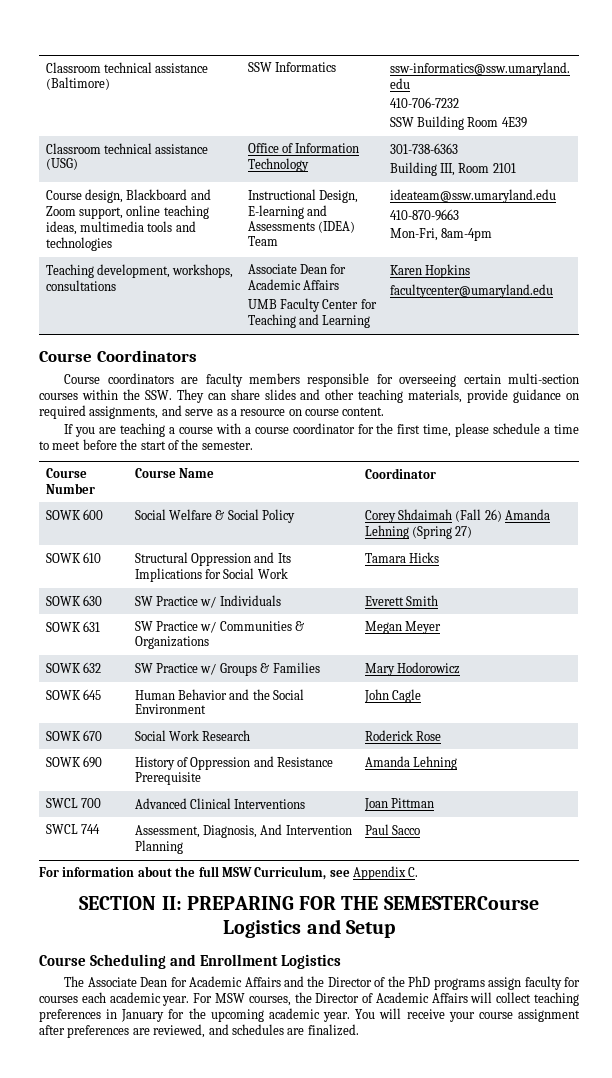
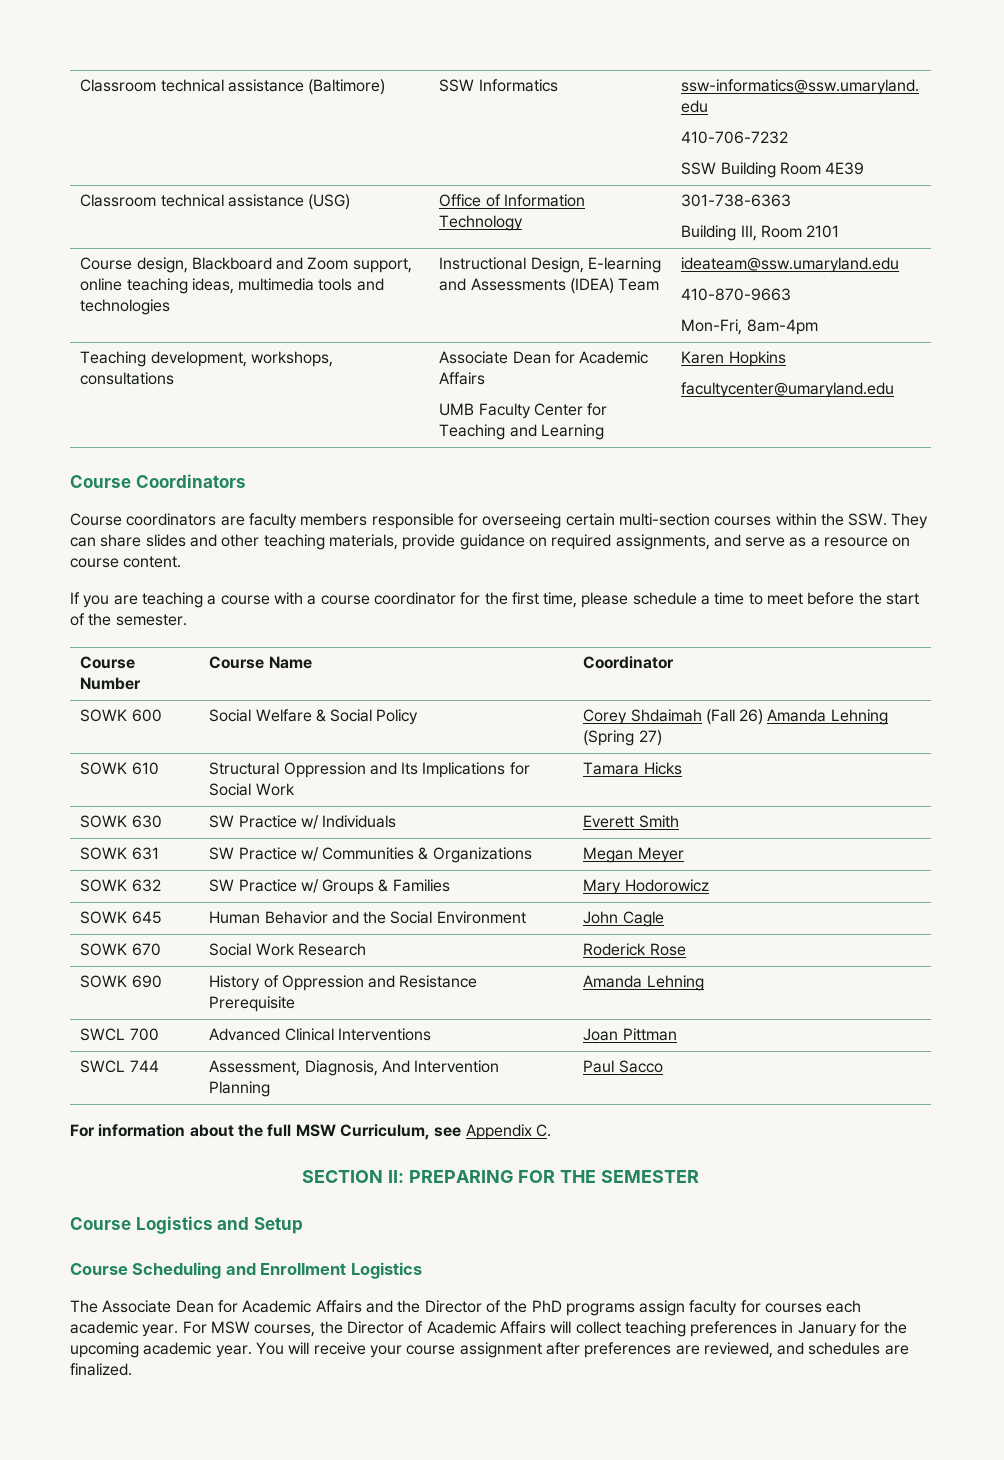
- SECTION II: PREPARING FOR THE SEMESTERCourse Logistics and Setup
+ SECTION II: PREPARING FOR THE SEMESTER
+ Course Logistics and Setup

